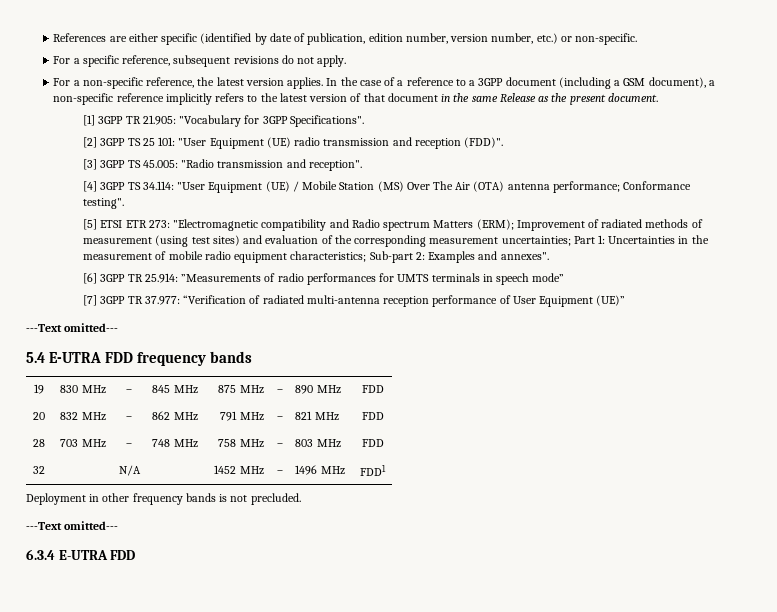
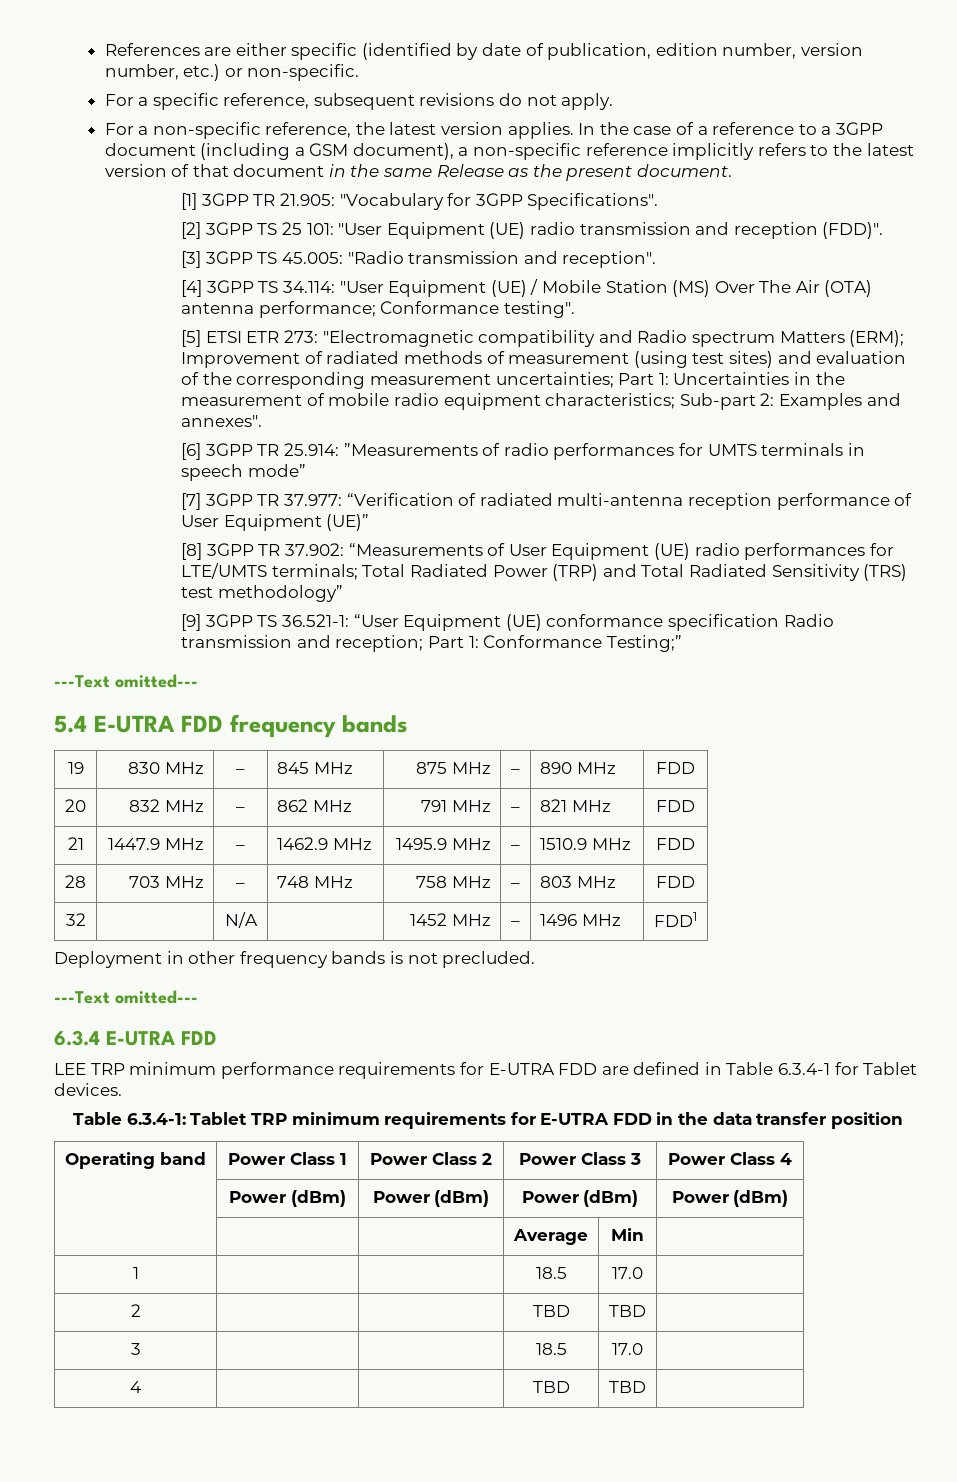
+ [8] 3GPP TR 37.902: “Measurements of User Equipment (UE) radio performances for LTE/UMTS terminals; Total Radiated Power (TRP) and Total Radiated Sensitivity (TRS) test methodology”
+ [9] 3GPP TS 36.521-1: “User Equipment (UE) conformance specification Radio transmission and reception; Part 1: Conformance Testing;”
+ 21 | 1447.9 MHz | – | 1462.9 MHz | 1495.9 MHz | – | 1510.9 MHz | FDD
+ LEE TRP minimum performance requirements for E-UTRA FDD are defined in Table 6.3.4-1 for Tablet devices.
+ Table 6.3.4-1: Tablet TRP minimum requirements for E-UTRA FDD in the data transfer position
+ Operating band | Power Class 1 | Power Class 2 | Power Class 3 | Power Class 4
+ | Power (dBm) | Power (dBm) | Power (dBm) | Power (dBm)
+ | | | Average | Min |
+ 1 | | | 18.5 | 17.0 |
+ 2 | | | TBD | TBD |
+ 3 | | | 18.5 | 17.0 |
+ 4 | | | TBD | TBD |

